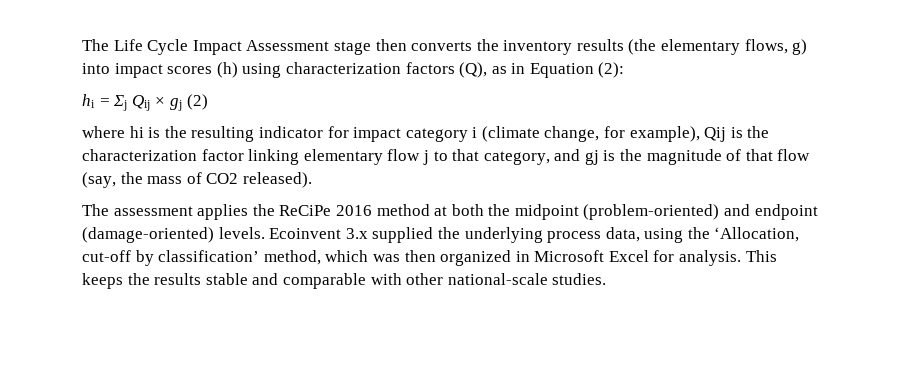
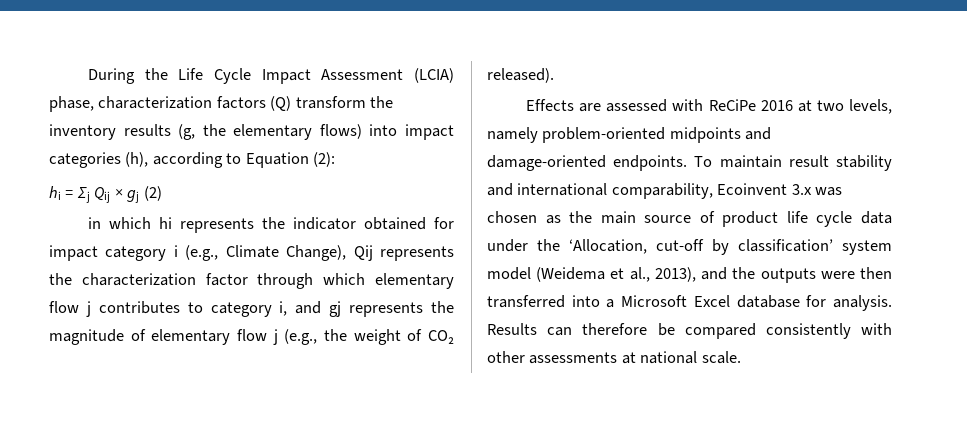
- The Life Cycle Impact Assessment stage then converts the inventory results (the elementary flows, g) into impact scores (h) using characterization factors (Q), as in Equation (2):
+ During the Life Cycle Impact Assessment (LCIA) phase, characterization factors (Q) transform the inventory results (g, the elementary flows) into impact categories (h), according to Equation (2):
- where hi is the resulting indicator for impact category i (climate change, for example), Qij is the characterization factor linking elementary flow j to that category, and gj is the magnitude of that flow (say, the mass of CO2 released).
- The assessment applies the ReCiPe 2016 method at both the midpoint (problem-oriented) and endpoint (damage-oriented) levels. Ecoinvent 3.x supplied the underlying process data, using the ‘Allocation, cut-off by classification’ method, which was then organized in Microsoft Excel for analysis.
+ in which hi represents the indicator obtained for impact category i (e.g., Climate Change), Qij represents the characterization factor through which elementary flow j contributes to category i, and gj represents the magnitude of elementary flow j (e.g., the weight of CO₂ released).
+ Effects are assessed with ReCiPe 2016 at two levels, namely problem-oriented midpoints and damage-oriented endpoints. To maintain result stability and international comparability, Ecoinvent 3.x was chosen as the main source of product life cycle data under the ‘Allocation, cut-off by classification’ system model (Weidema et al., 2013), and the outputs were then transferred into a Microsoft Excel database for analysis.
- This keeps the results stable and comparable with other national-scale studies.
+ Results can therefore be compared consistently with other assessments at national scale.

